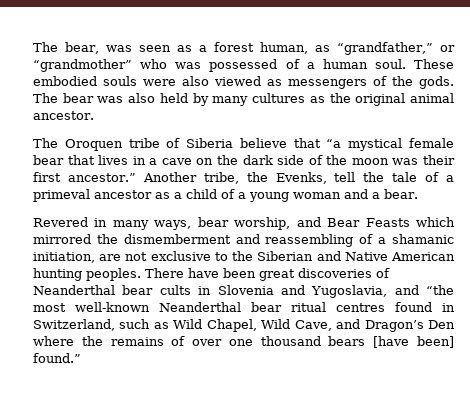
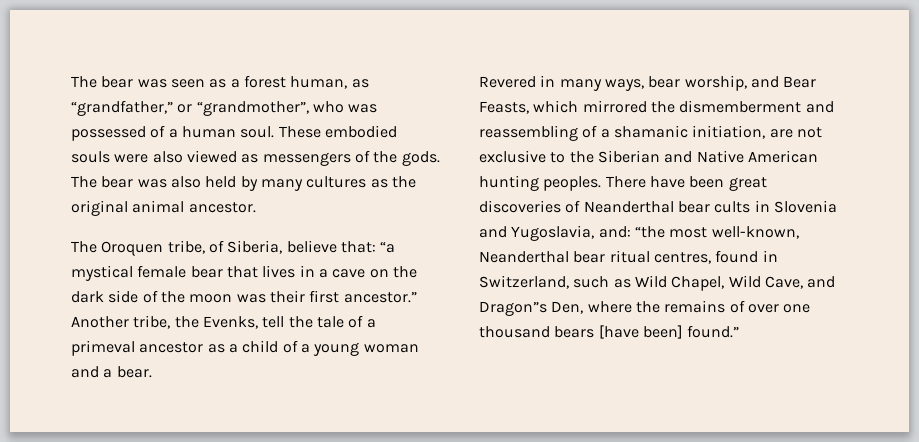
- The bear, was seen as a forest human, as “grandfather,” or “grandmother” who was possessed of a human soul.
+ The bear was seen as a forest human, as “grandfather,” or “grandmother”, who was possessed of a human soul.
- The Oroquen tribe of Siberia believe that “a mystical female bear that lives in a cave on the dark side of the moon was their first ancestor.”
+ The Oroquen tribe, of Siberia, believe that: “a mystical female bear that lives in a cave on the dark side of the moon was their first ancestor.”
- Revered in many ways, bear worship, and Bear Feasts which mirrored the dismemberment and reassembling of a shamanic initiation, are not exclusive to the Siberian and Native American hunting peoples.
+ Revered in many ways, bear worship, and Bear Feasts, which mirrored the dismemberment and reassembling of a shamanic initiation, are not exclusive to the Siberian and Native American hunting peoples.
- There have been great discoveries of Neanderthal bear cults in Slovenia and Yugoslavia, and “the most well-known Neanderthal bear ritual centres found in Switzerland, such as Wild Chapel, Wild Cave, and Dragon’s Den where the remains of over one thousand bears [have been] found.”
+ There have been great discoveries of Neanderthal bear cults in Slovenia and Yugoslavia, and: “the most well-known, Neanderthal bear ritual centres, found in Switzerland, such as Wild Chapel, Wild Cave, and Dragon”s Den, where the remains of over one thousand bears [have been] found.”

